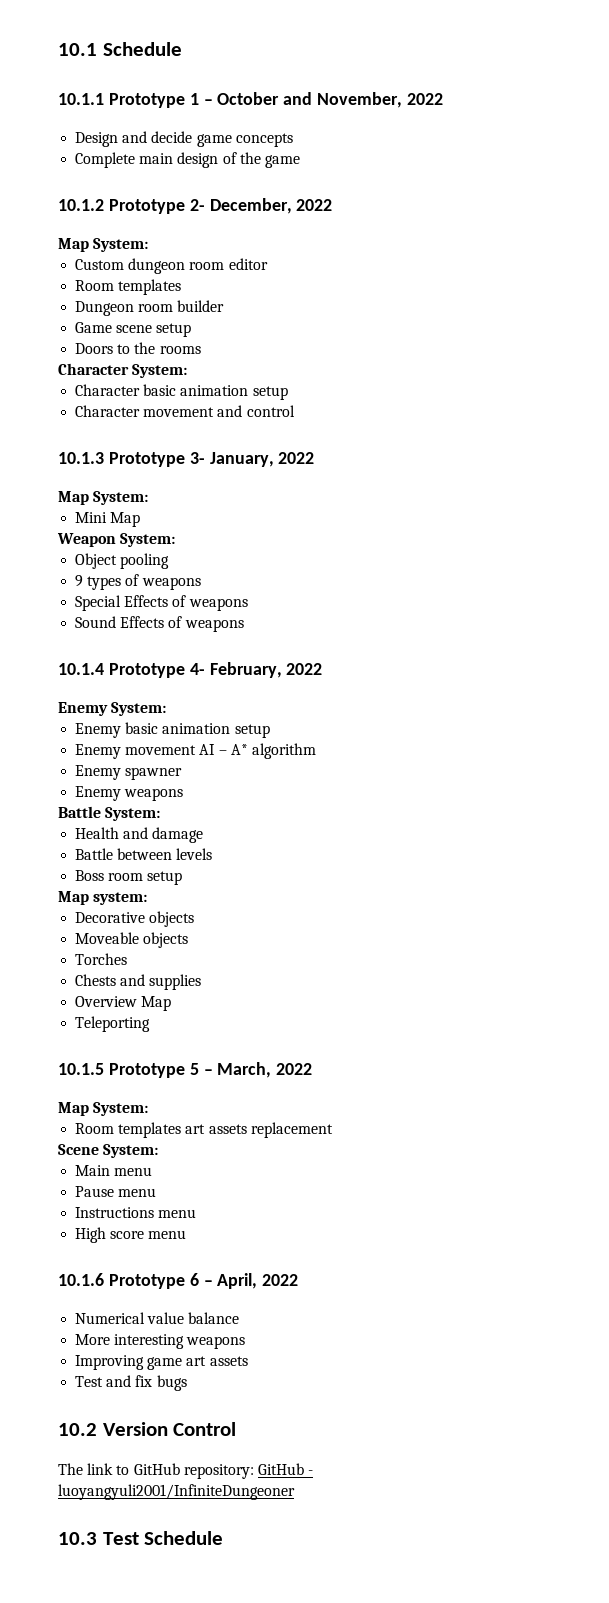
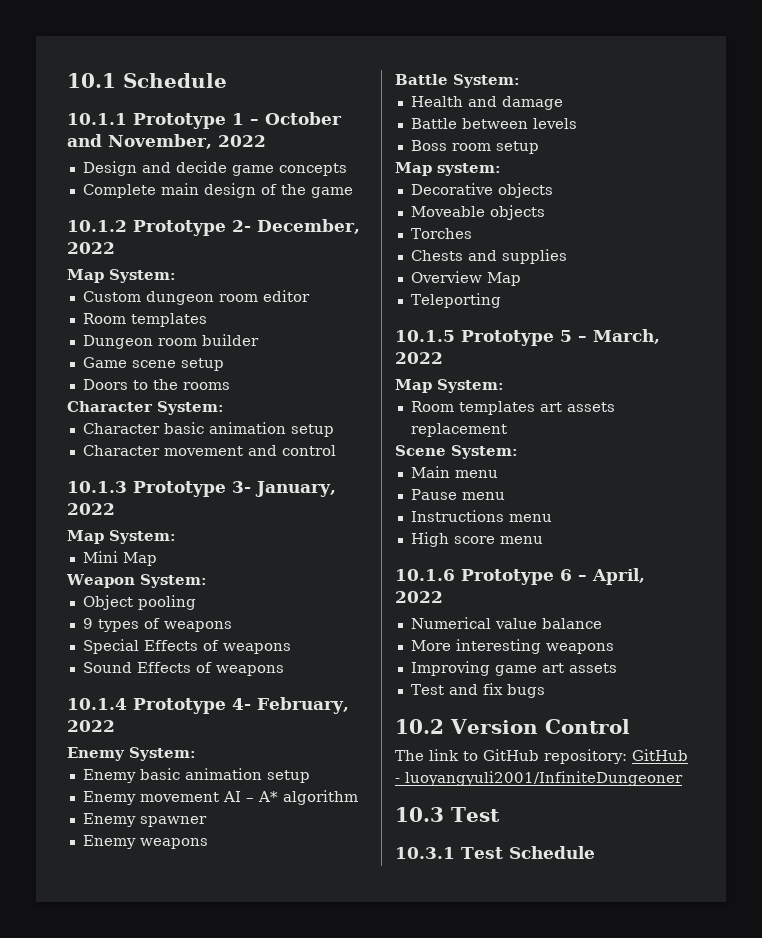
- 10.3 Test Schedule
+ 10.3 Test
+ 10.3.1 Test Schedule

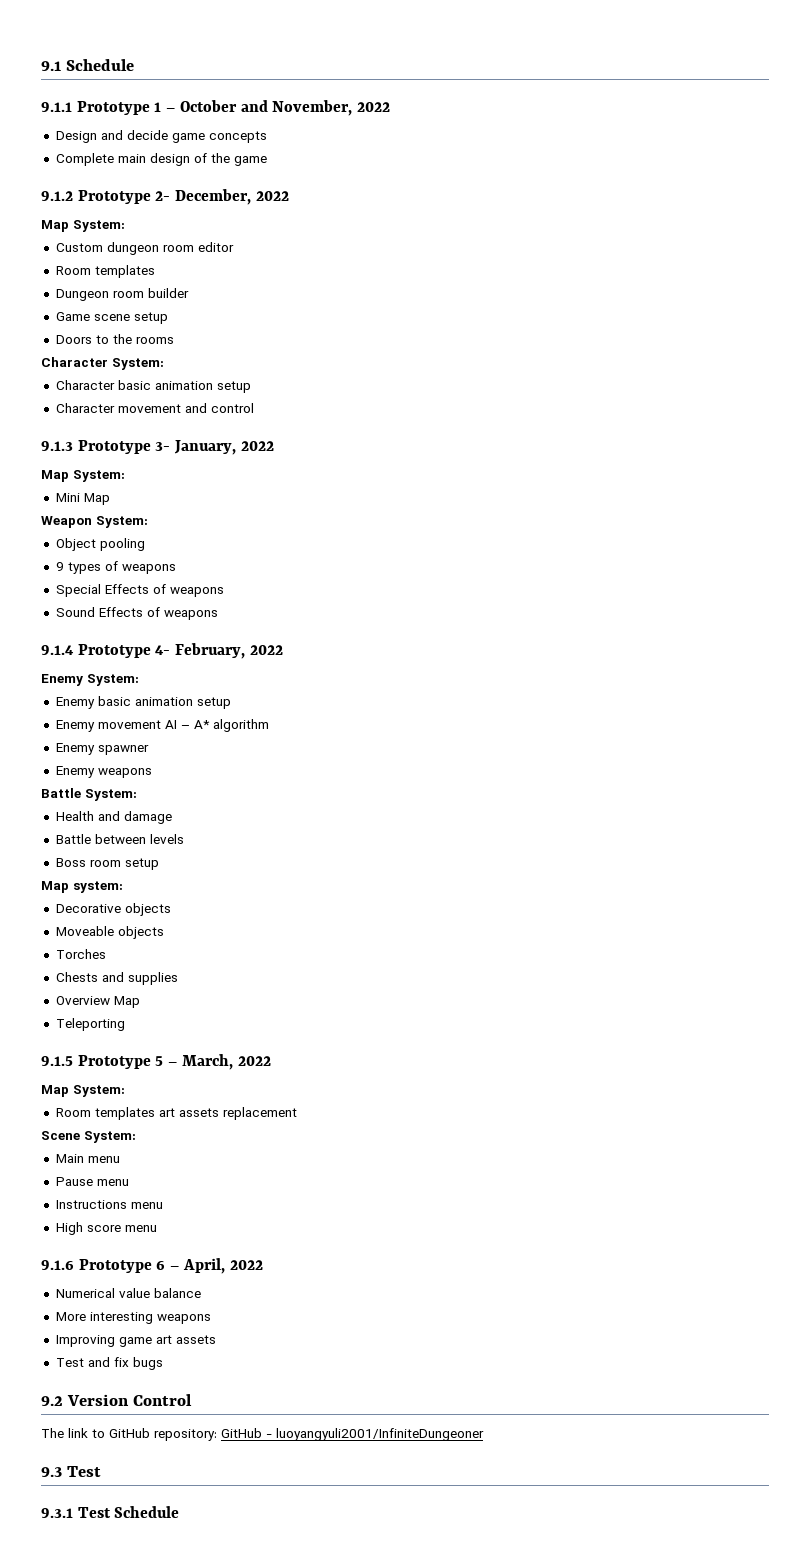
- 10.1 Schedule
+ 9.1 Schedule
- 10.1.1 Prototype 1 – October and November, 2022
+ 9.1.1 Prototype 1 – October and November, 2022
- 10.1.2 Prototype 2- December, 2022
+ 9.1.2 Prototype 2- December, 2022
- 10.1.3 Prototype 3- January, 2022
+ 9.1.3 Prototype 3- January, 2022
- 10.1.4 Prototype 4- February, 2022
+ 9.1.4 Prototype 4- February, 2022
- 10.1.5 Prototype 5 – March, 2022
+ 9.1.5 Prototype 5 – March, 2022
- 10.1.6 Prototype 6 – April, 2022
+ 9.1.6 Prototype 6 – April, 2022
- 10.2 Version Control
+ 9.2 Version Control
- 10.3 Test
+ 9.3 Test
- 10.3.1 Test Schedule
+ 9.3.1 Test Schedule

